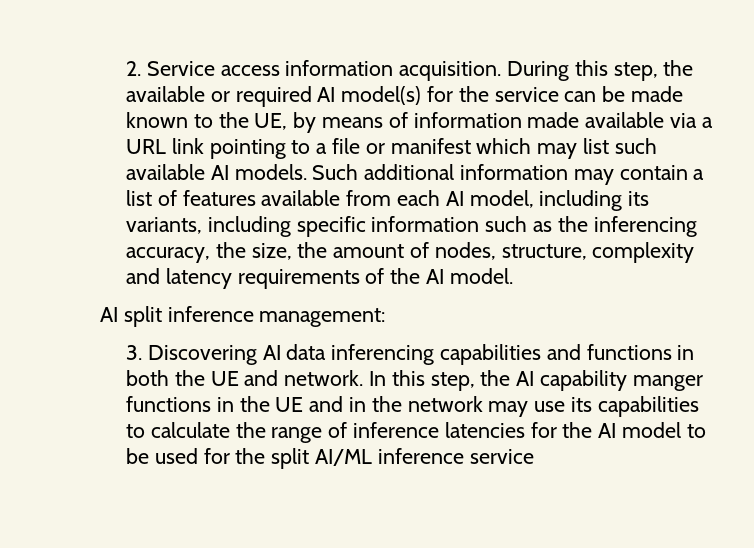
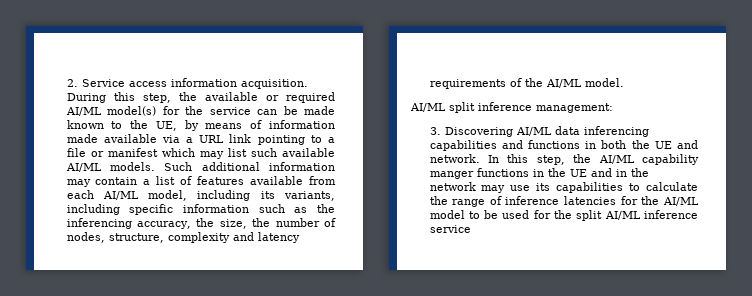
- During this step, the available or required AI model(s) for the service can be made known to the UE, by means of information made available via a URL link pointing to a file or manifest which may list such available AI models.
+ During this step, the available or required AI/ML model(s) for the service can be made known to the UE, by means of information made available via a URL link pointing to a file or manifest which may list such available AI/ML models.
- Such additional information may contain a list of features available from each AI model, including its variants, including specific information such as the inferencing accuracy, the size, the amount of nodes, structure, complexity and latency requirements of the AI model.
+ Such additional information may contain a list of features available from each AI/ML model, including its variants, including specific information such as the inferencing accuracy, the size, the number of nodes, structure, complexity and latency requirements of the AI/ML model.
- AI split inference management:
+ AI/ML split inference management:
- 3. Discovering AI data inferencing capabilities and functions in both the UE and network.
+ 3. Discovering AI/ML data inferencing capabilities and functions in both the UE and network.
- In this step, the AI capability manger functions in the UE and in the network may use its capabilities to calculate the range of inference latencies for the AI model to be used for the split AI/ML inference service
+ In this step, the AI/ML capability manger functions in the UE and in the network may use its capabilities to calculate the range of inference latencies for the AI/ML model to be used for the split AI/ML inference service

